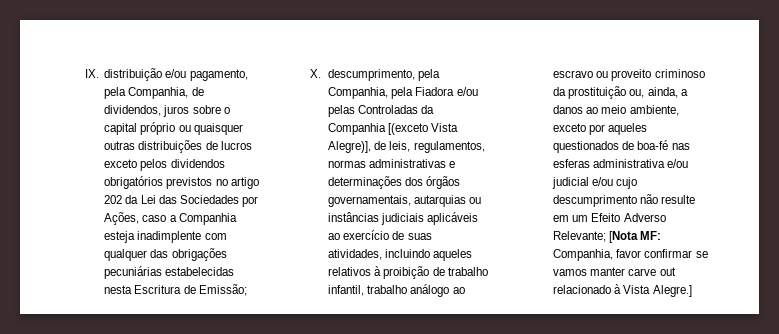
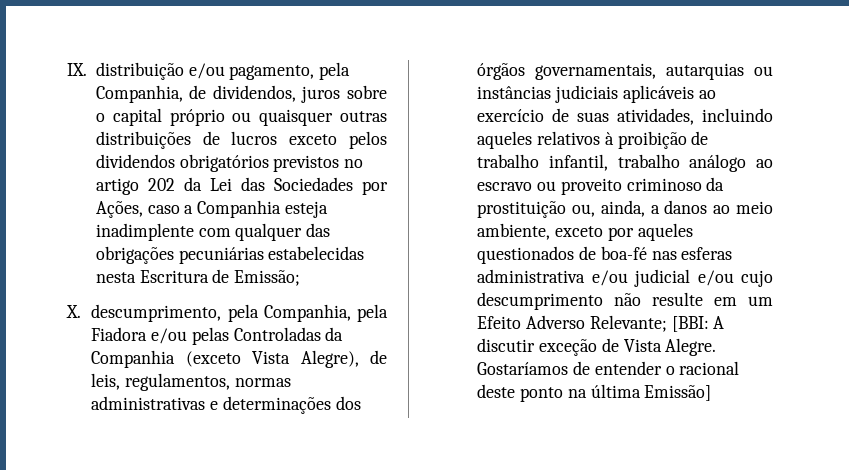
- X. descumprimento, pela Companhia, pela Fiadora e/ou pelas Controladas da Companhia [(exceto Vista Alegre)], de leis, regulamentos, normas administrativas e determinações dos órgãos governamentais, autarquias ou instâncias judiciais aplicáveis ao exercício de suas atividades, incluindo aqueles relativos à proibição de trabalho infantil, trabalho análogo ao escravo ou proveito criminoso da prostituição ou, ainda, a danos ao meio ambiente, exceto por aqueles questionados de boa-fé nas esferas administrativa e/ou judicial e/ou cujo descumprimento não resulte em um Efeito Adverso Relevante;
+ X. descumprimento, pela Companhia, pela Fiadora e/ou pelas Controladas da Companhia (exceto Vista Alegre), de leis, regulamentos, normas administrativas e determinações dos órgãos governamentais, autarquias ou instâncias judiciais aplicáveis ao exercício de suas atividades, incluindo aqueles relativos à proibição de trabalho infantil, trabalho análogo ao escravo ou proveito criminoso da prostituição ou, ainda, a danos ao meio ambiente, exceto por aqueles questionados de boa-fé nas esferas administrativa e/ou judicial e/ou cujo descumprimento não resulte em um Efeito Adverso Relevante;
- [Nota MF: Companhia, favor confirmar se vamos manter carve out relacionado à Vista Alegre.]
+ [BBI: A discutir exceção de Vista Alegre. Gostaríamos de entender o racional deste ponto na última Emissão]

